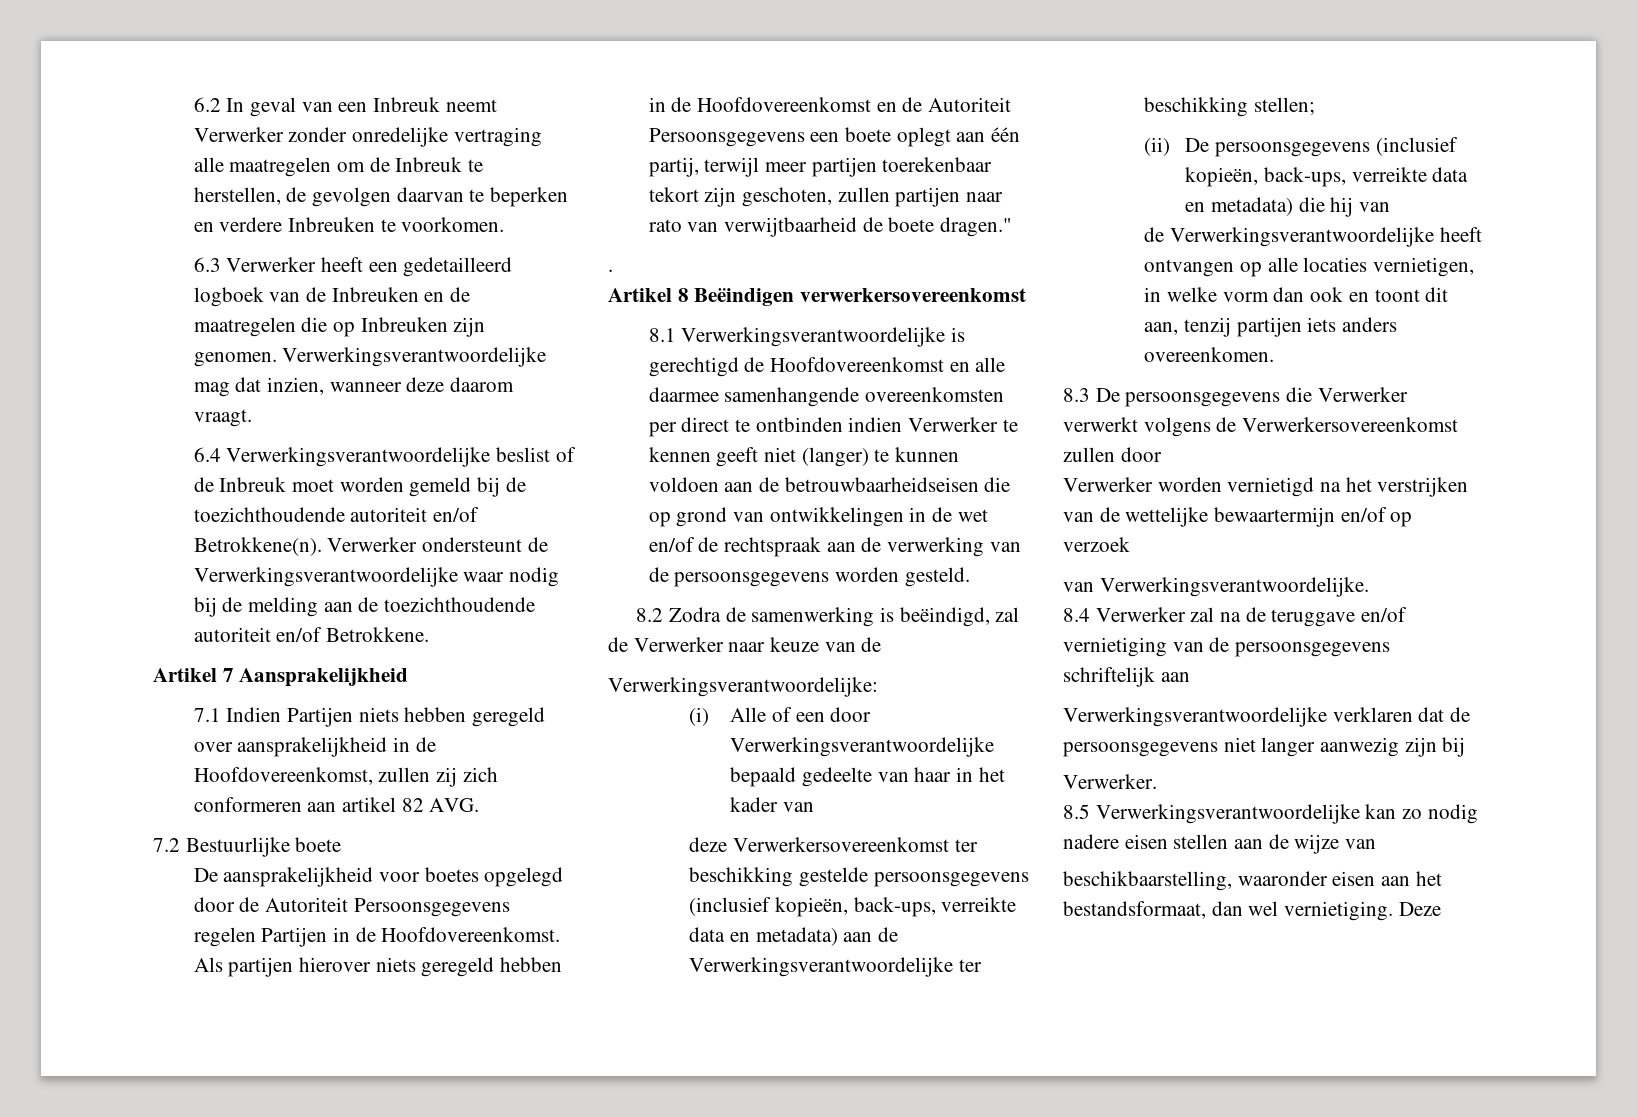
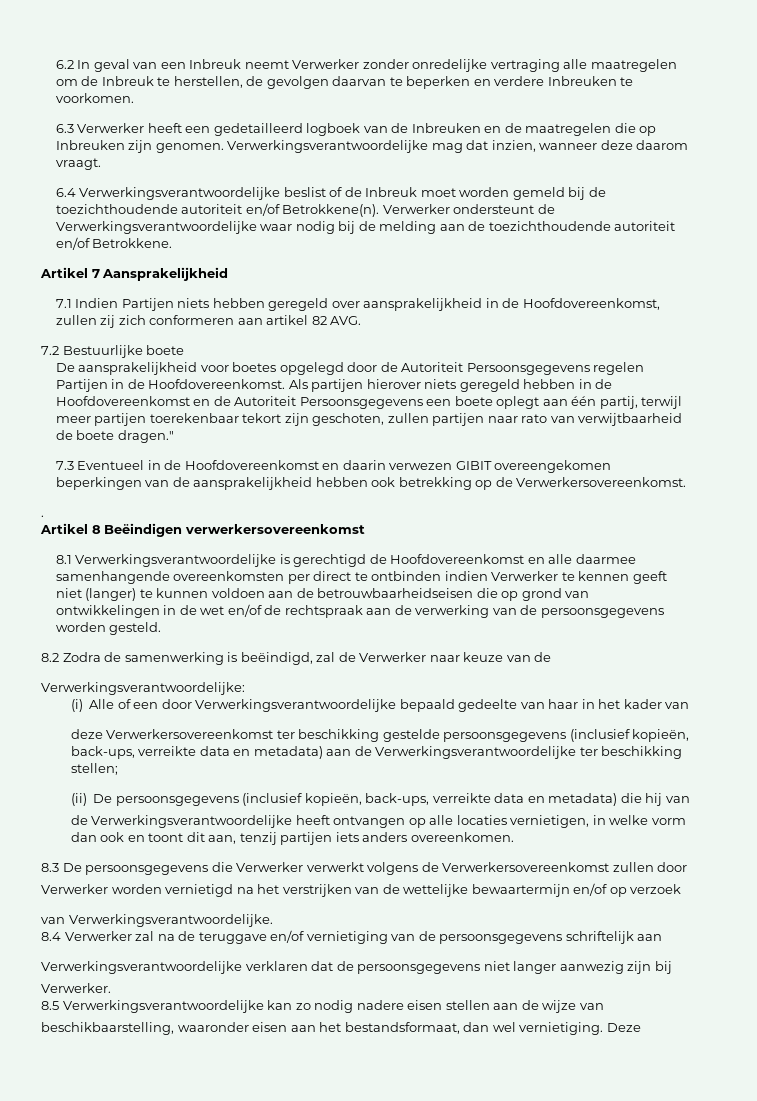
+ 7.3 Eventueel in de Hoofdovereenkomst en daarin verwezen GIBIT overeengekomen beperkingen van de aansprakelijkheid hebben ook betrekking op de Verwerkersovereenkomst.

